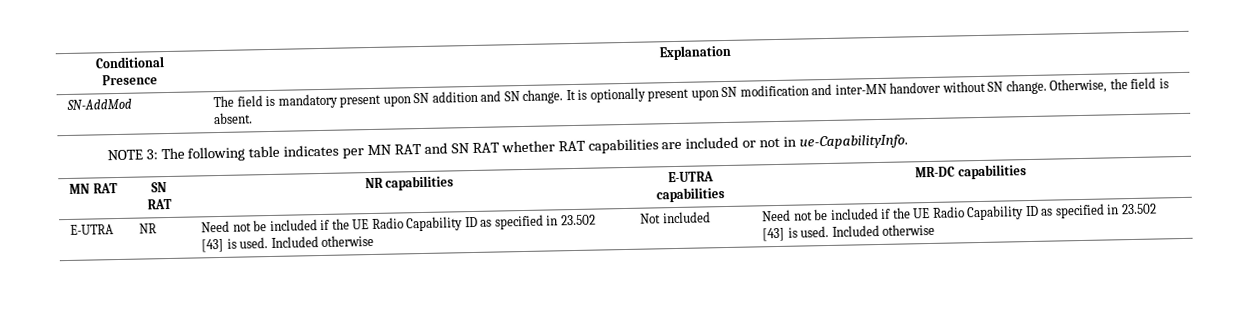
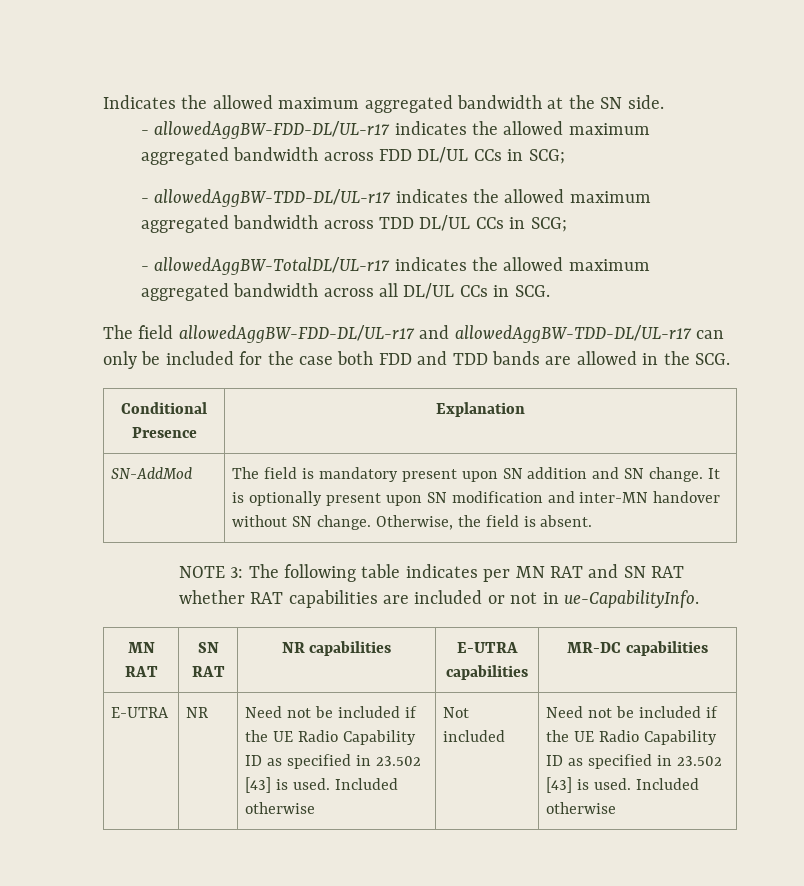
+ Indicates the allowed maximum aggregated bandwidth at the SN side.
+ - allowedAggBW-FDD-DL/UL-r17 indicates the allowed maximum aggregated bandwidth across FDD DL/UL CCs in SCG;
+ - allowedAggBW-TDD-DL/UL-r17 indicates the allowed maximum aggregated bandwidth across TDD DL/UL CCs in SCG;
+ - allowedAggBW-TotalDL/UL-r17 indicates the allowed maximum aggregated bandwidth across all DL/UL CCs in SCG.
+ The field allowedAggBW-FDD-DL/UL-r17 and allowedAggBW-TDD-DL/UL-r17 can only be included for the case both FDD and TDD bands are allowed in the SCG.

